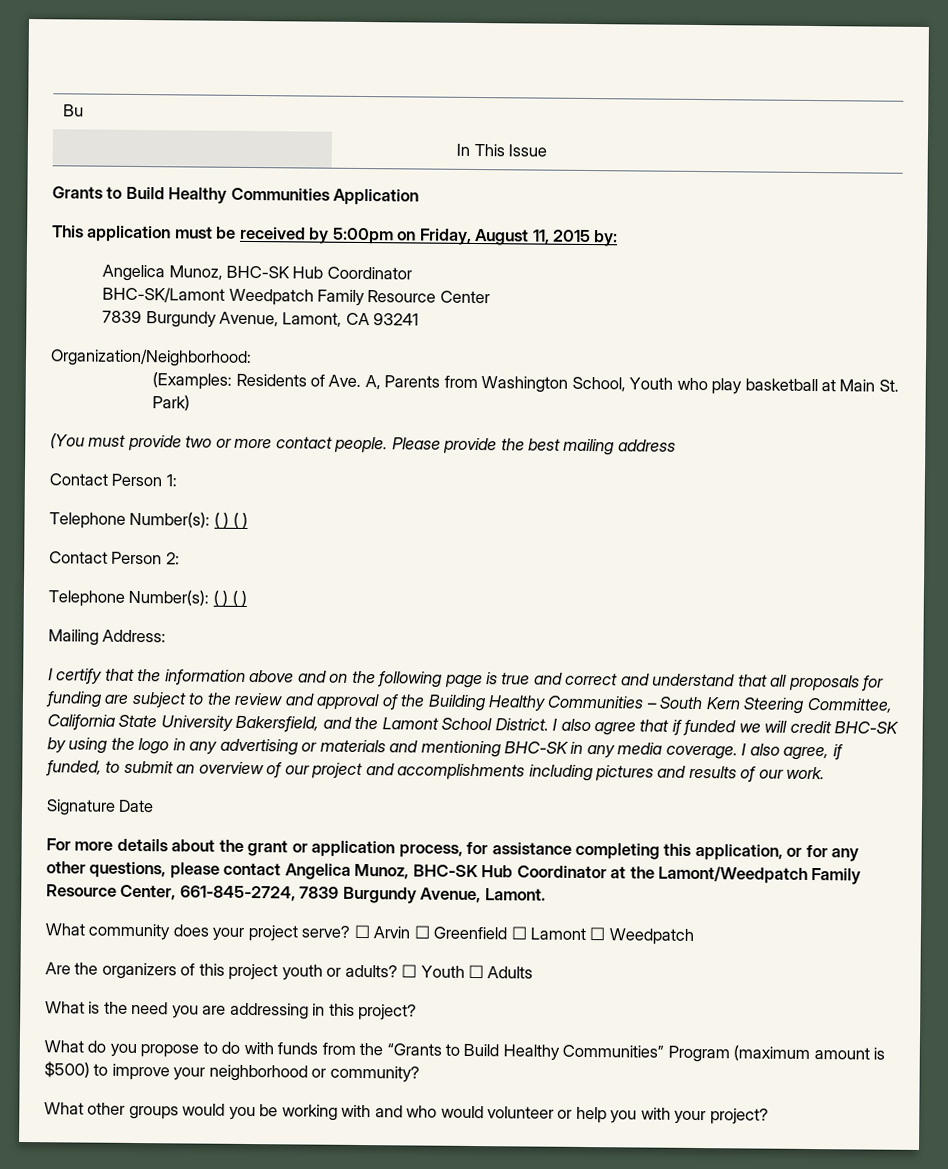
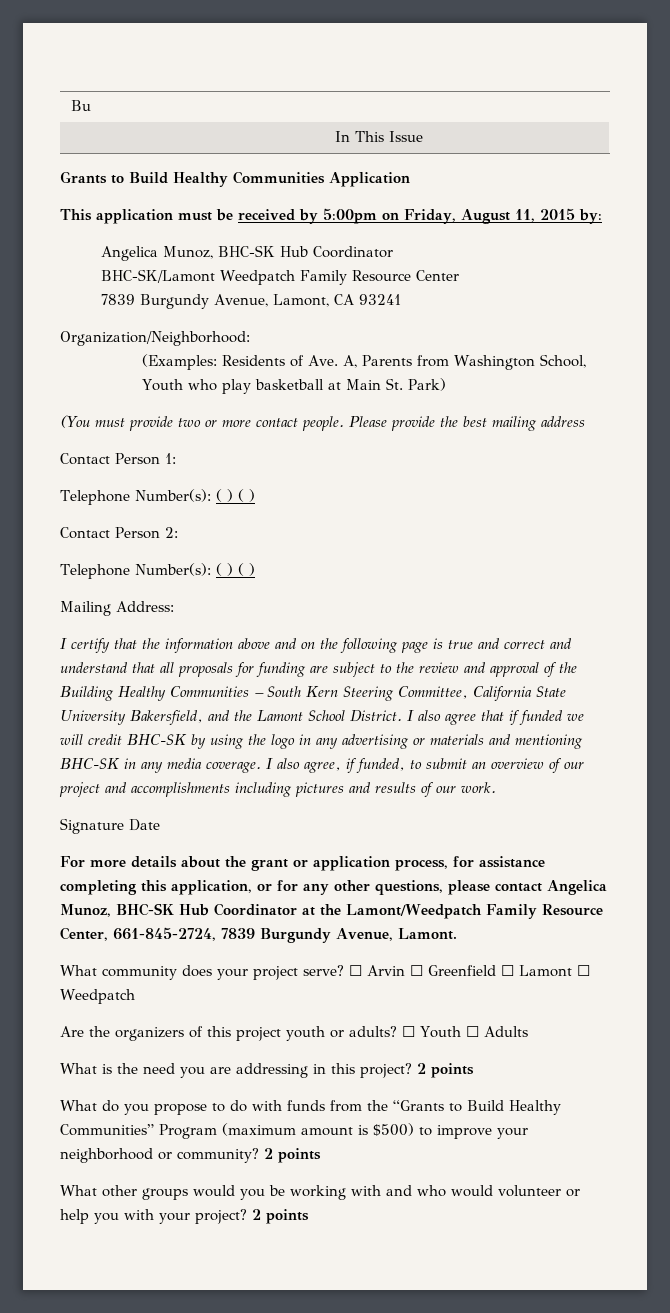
- What is the need you are addressing in this project?
+ What is the need you are addressing in this project? 2 points
- What do you propose to do with funds from the “Grants to Build Healthy Communities” Program (maximum amount is $500) to improve your neighborhood or community?
+ What do you propose to do with funds from the “Grants to Build Healthy Communities” Program (maximum amount is $500) to improve your neighborhood or community? 2 points
- What other groups would you be working with and who would volunteer or help you with your project?
+ What other groups would you be working with and who would volunteer or help you with your project? 2 points

